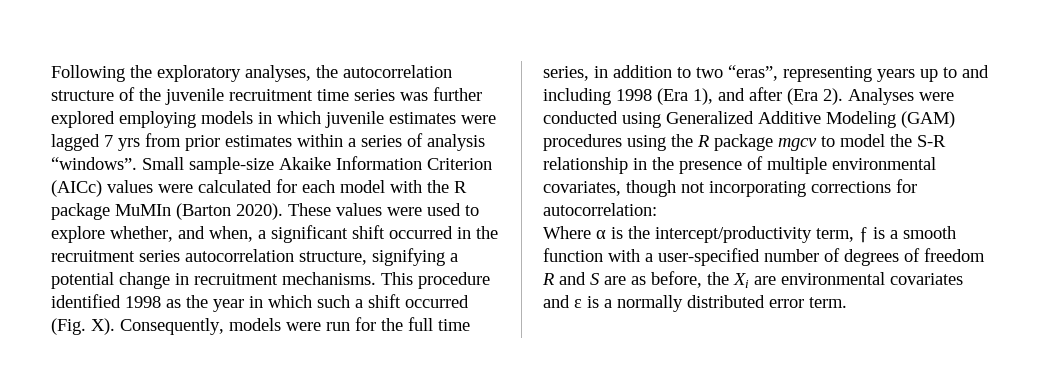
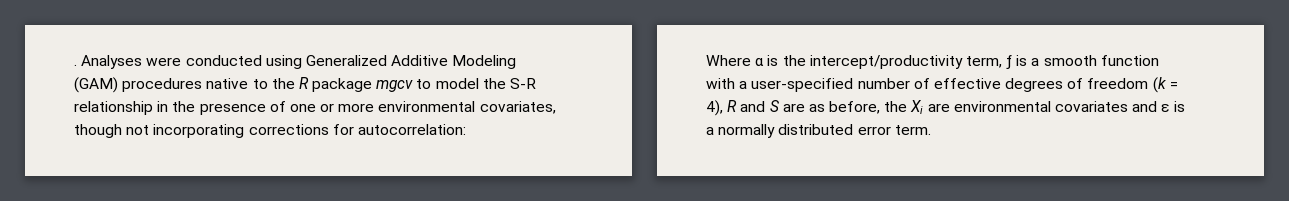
- Following the exploratory analyses, the autocorrelation structure of the juvenile recruitment time series was further explored employing models in which juvenile estimates were lagged 7 yrs from prior estimates within a series of analysis “windows”. Small sample-size Akaike Information Criterion (AICc) values were calculated for each model with the R package MuMIn (Barton 2020). These values were used to explore whether, and when, a significant shift occurred in the recruitment series autocorrelation structure, signifying a potential change in recruitment mechanisms. This procedure identified 1998 as the year in which such a shift occurred (Fig. X). Consequently, models were run for the full time series, in addition to two “eras”, representing years up to and including 1998 (Era 1), and after (Era 2).
+ .
- Analyses were conducted using Generalized Additive Modeling (GAM) procedures using the R package mgcv to model the S-R relationship in the presence of multiple environmental covariates, though not incorporating corrections for autocorrelation:
+ Analyses were conducted using Generalized Additive Modeling (GAM) procedures native to the R package mgcv to model the S-R relationship in the presence of one or more environmental covariates, though not incorporating corrections for autocorrelation:
- Where α is the intercept/productivity term, ƒ is a smooth function with a user-specified number of degrees of freedom R and S are as before, the Xi are environmental covariates and ε is a normally distributed error term.
+ Where α is the intercept/productivity term, ƒ is a smooth function with a user-specified number of effective degrees of freedom (k = 4), R and S are as before, the Xi are environmental covariates and ε is a normally distributed error term.

